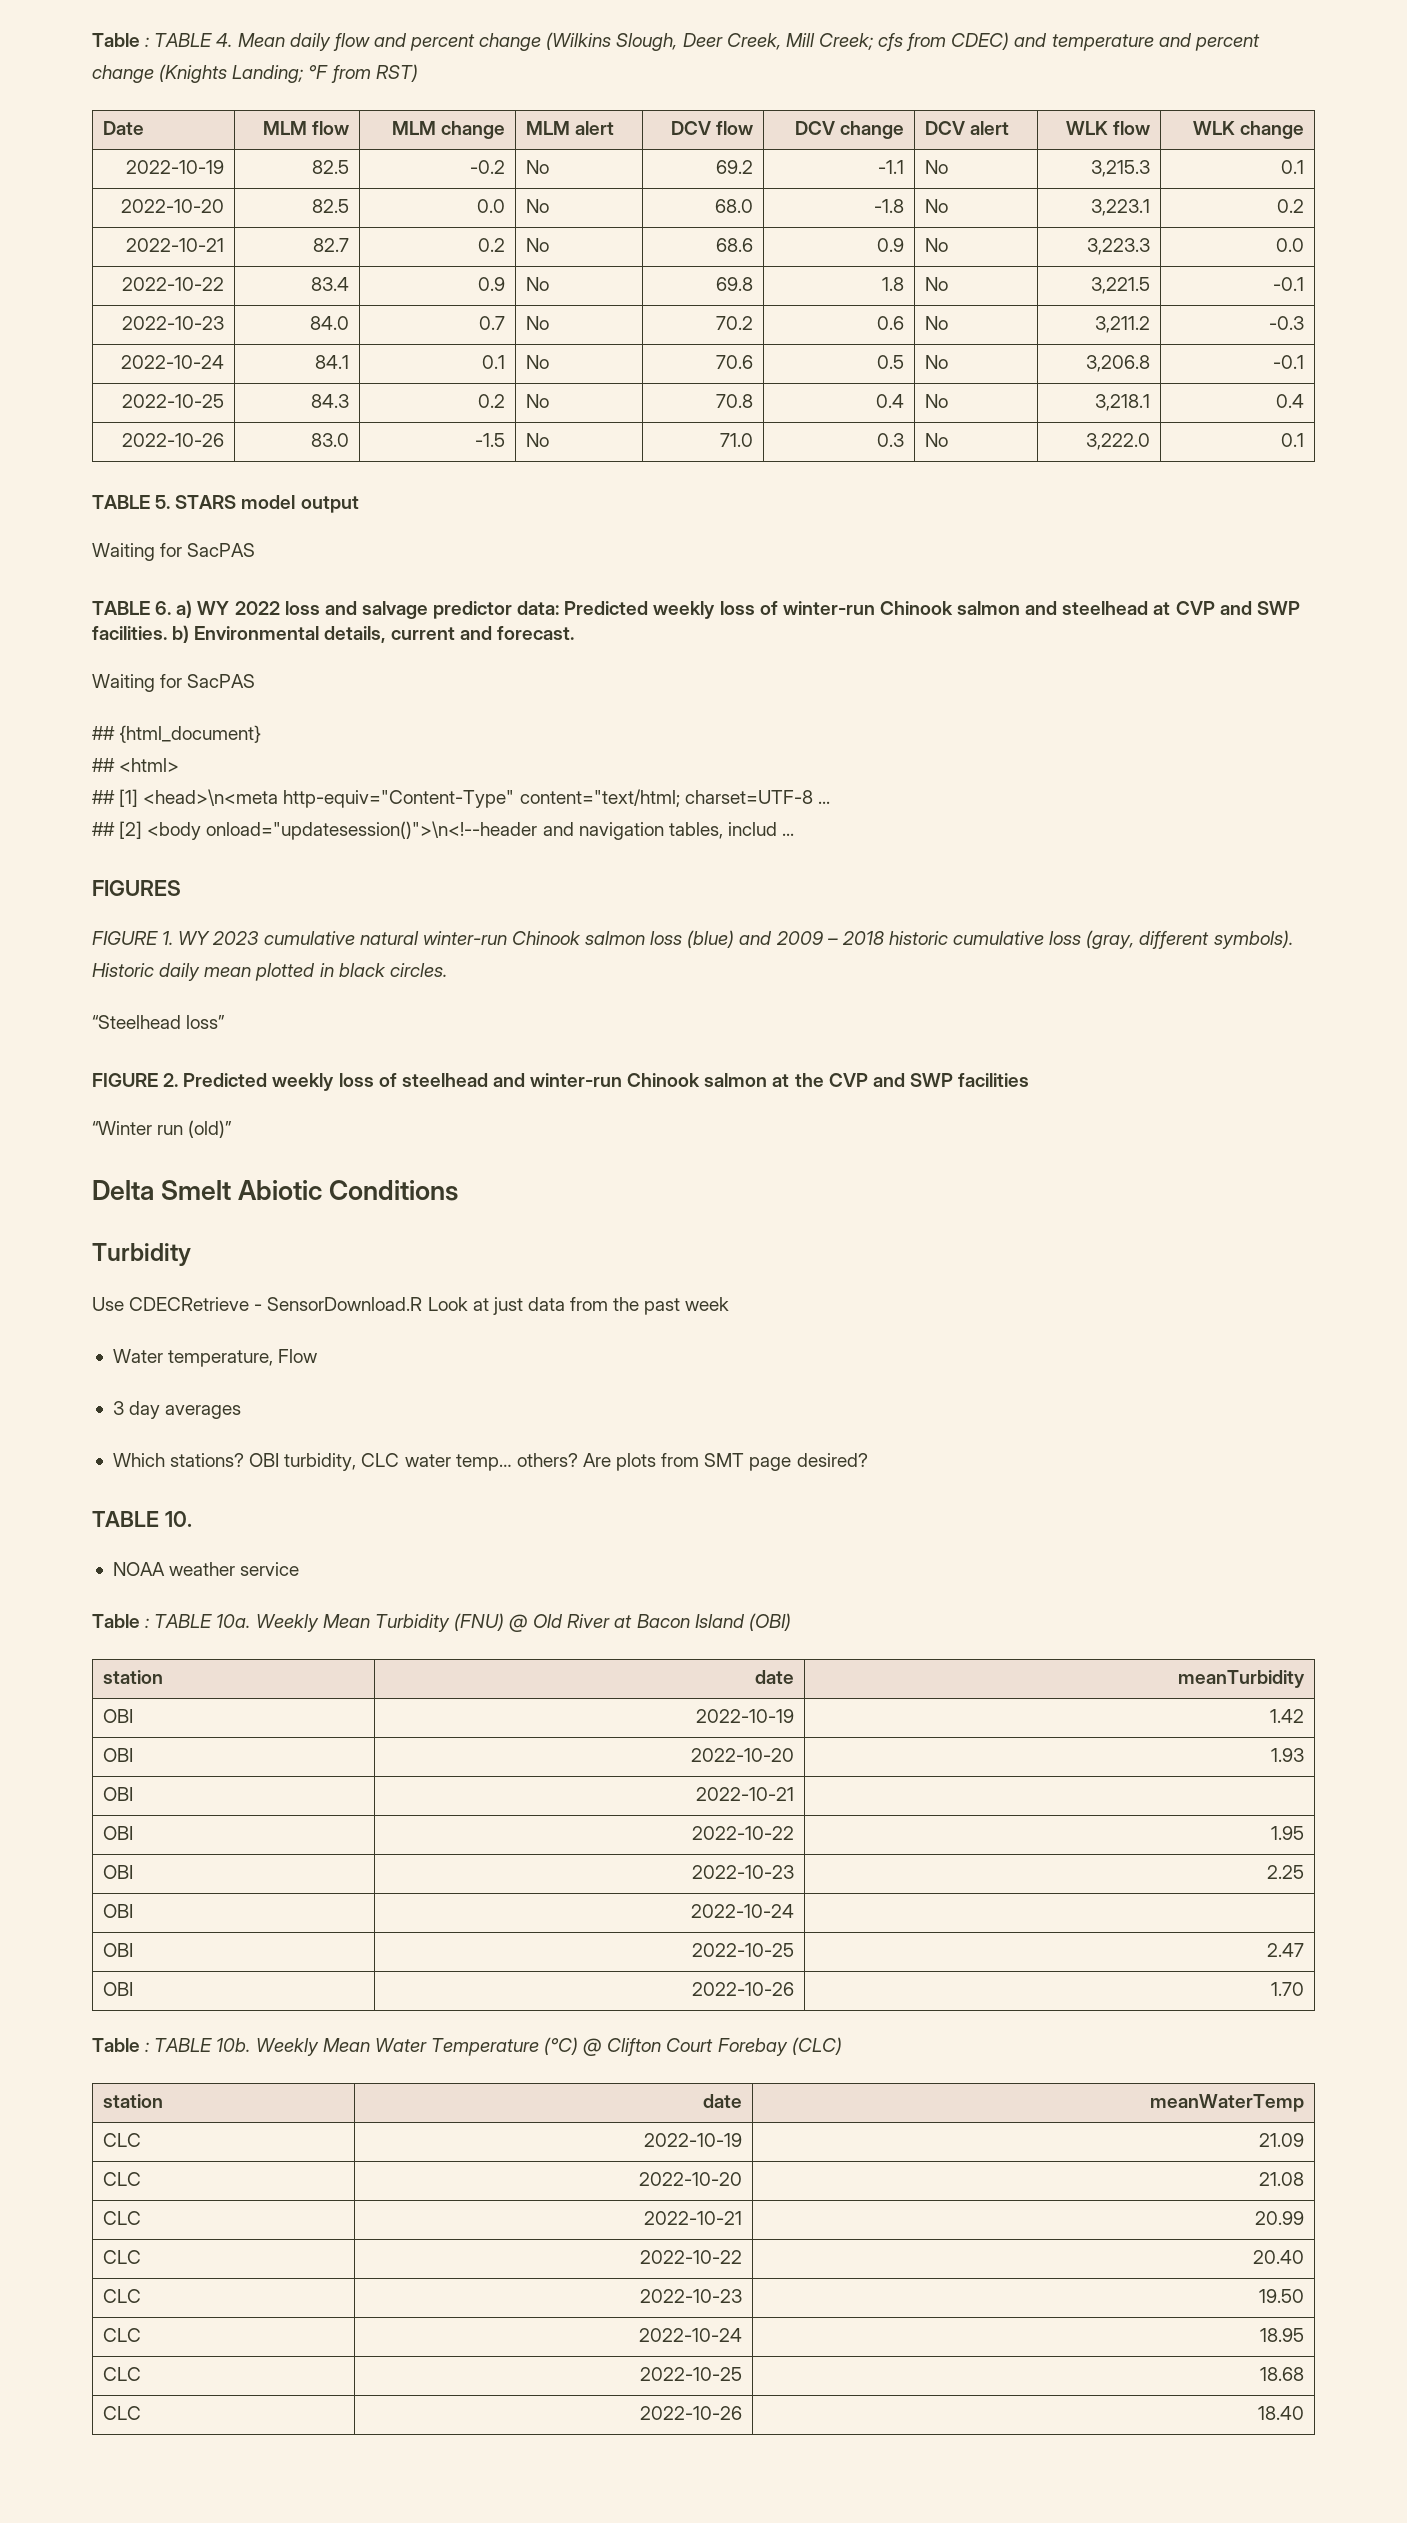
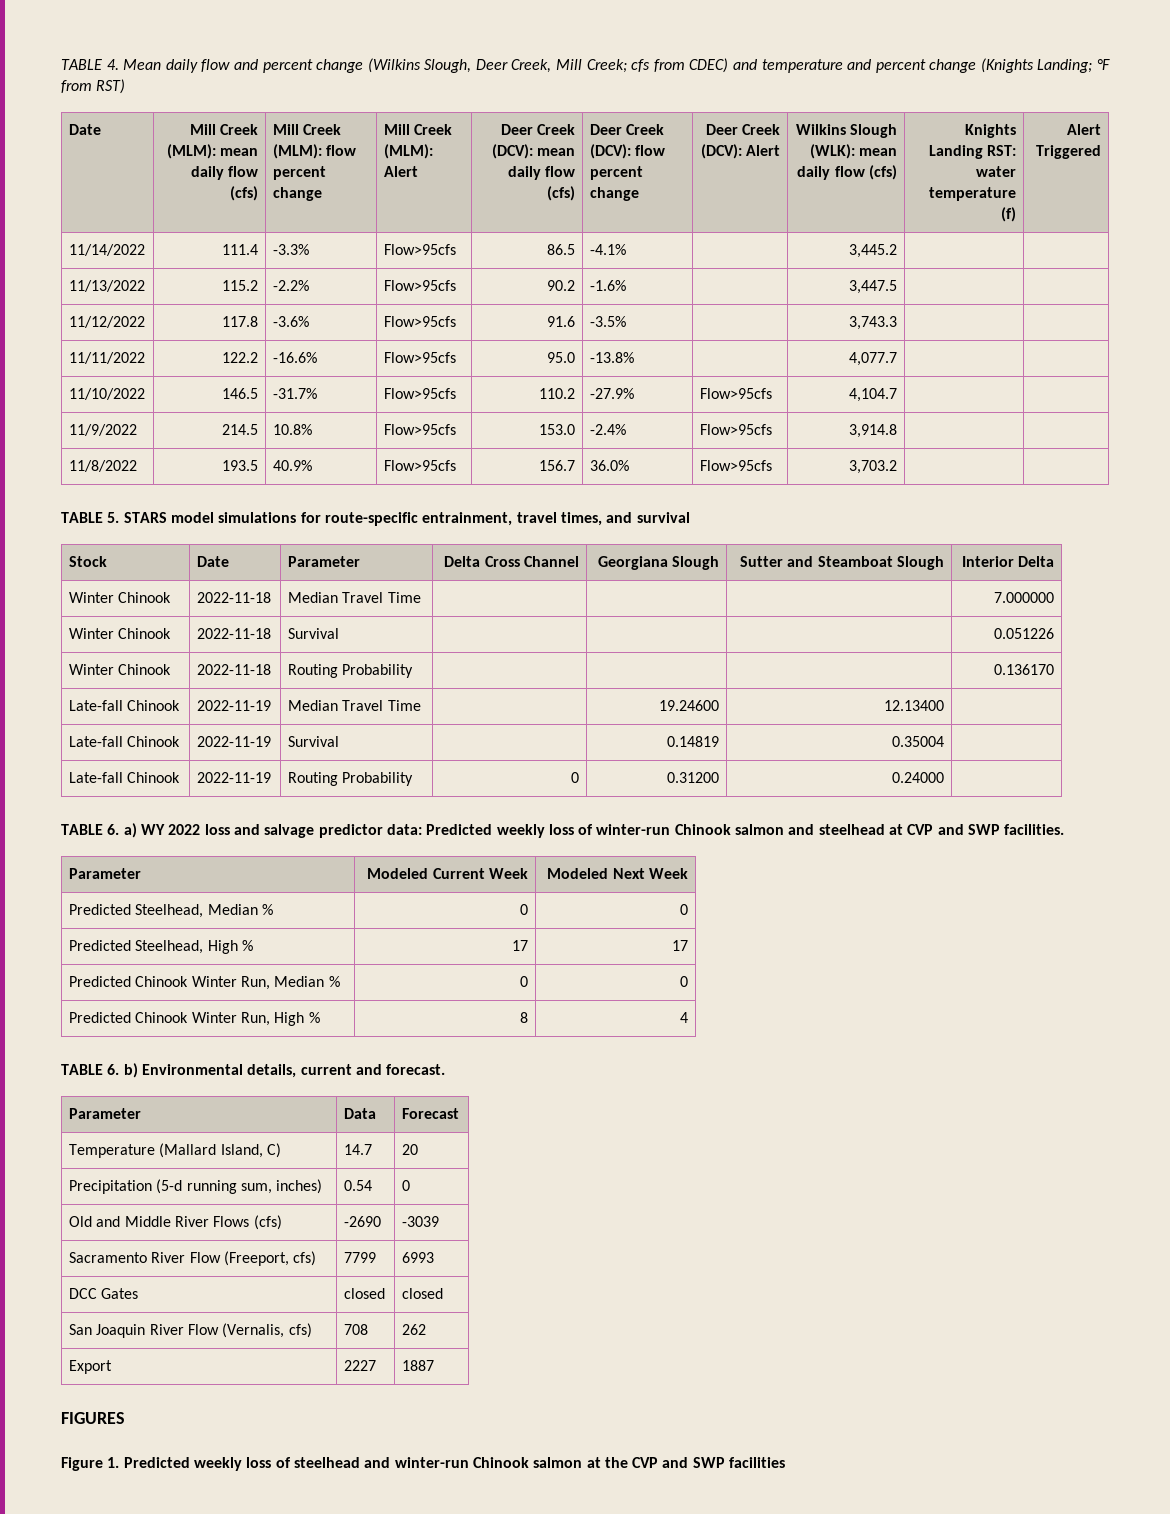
- Table : TABLE 4. Mean daily flow and percent change (Wilkins Slough, Deer Creek, Mill Creek; cfs from CDEC) and temperature and percent change (Knights Landing; °F from RST)
+ TABLE 4. Mean daily flow and percent change (Wilkins Slough, Deer Creek, Mill Creek; cfs from CDEC) and temperature and percent change (Knights Landing; °F from RST)
- MLM flow | MLM change | MLM alert | DCV flow | DCV change | DCV alert | WLK flow | WLK change
- 2022-10-19 | 82.5 | -0.2 | No | 69.2 | -1.1 | No | 3,215.3 | 0.1
- 2022-10-20 | 82.5 | 0.0 | No | 68.0 | -1.8 | No | 3,223.1 | 0.2
- 2022-10-21 | 82.7 | 0.2 | No | 68.6 | 0.9 | No | 3,223.3 | 0.0
- 2022-10-22 | 83.4 | 0.9 | No | 69.8 | 1.8 | No | 3,221.5 | -0.1
- 2022-10-23 | 84.0 | 0.7 | No | 70.2 | 0.6 | No | 3,211.2 | -0.3
- 2022-10-24 | 84.1 | 0.1 | No | 70.6 | 0.5 | No | 3,206.8 | -0.1
- 2022-10-25 | 84.3 | 0.2 | No | 70.8 | 0.4 | No | 3,218.1 | 0.4
- 2022-10-26 | 83.0 | -1.5 | No | 71.0 | 0.3 | No | 3,222.0 | 0.1
- TABLE 5. STARS model output
- Waiting for SacPAS
+ Mill Creek (MLM): mean daily flow (cfs) | Mill Creek (MLM): flow percent change | Mill Creek (MLM): Alert | Deer Creek (DCV): mean daily flow (cfs) | Deer Creek (DCV): flow percent change | Deer Creek (DCV): Alert | Wilkins Slough (WLK): mean daily flow (cfs) | Knights Landing RST: water temperature (f) | Alert Triggered
+ 11/14/2022 | 111.4 | -3.3% | Flow>95cfs | 86.5 | -4.1% | | 3,445.2 | |
+ 11/13/2022 | 115.2 | -2.2% | Flow>95cfs | 90.2 | -1.6% | | 3,447.5 | |
+ 11/12/2022 | 117.8 | -3.6% | Flow>95cfs | 91.6 | -3.5% | | 3,743.3 | |
+ 11/11/2022 | 122.2 | -16.6% | Flow>95cfs | 95.0 | -13.8% | | 4,077.7 | |
+ 11/10/2022 | 146.5 | -31.7% | Flow>95cfs | 110.2 | -27.9% | Flow>95cfs | 4,104.7 | |
+ 11/9/2022 | 214.5 | 10.8% | Flow>95cfs | 153.0 | -2.4% | Flow>95cfs | 3,914.8 | |
+ 11/8/2022 | 193.5 | 40.9% | Flow>95cfs | 156.7 | 36.0% | Flow>95cfs | 3,703.2 | |
+ TABLE 5. STARS model simulations for route-specific entrainment, travel times, and survival
+ Stock | Date | Parameter | Delta Cross Channel | Georgiana Slough | Sutter and Steamboat Slough | Interior Delta
+ Winter Chinook | 2022-11-18 | Median Travel Time | | | | 7.000000
+ Winter Chinook | 2022-11-18 | Survival | | | | 0.051226
+ Winter Chinook | 2022-11-18 | Routing Probability | | | | 0.136170
+ Late-fall Chinook | 2022-11-19 | Median Travel Time | | 19.24600 | 12.13400 |
+ Late-fall Chinook | 2022-11-19 | Survival | | 0.14819 | 0.35004 |
+ Late-fall Chinook | 2022-11-19 | Routing Probability | 0 | 0.31200 | 0.24000 |
- TABLE 6. a) WY 2022 loss and salvage predictor data: Predicted weekly loss of winter-run Chinook salmon and steelhead at CVP and SWP facilities. b) Environmental details, current and forecast.
- Waiting for SacPAS
- ## {html_document}
- ## <html>
- ## [1] <head>\n<meta http-equiv="Content-Type" content="text/html; charset=UTF-8 ...
- ## [2] <body onload="updatesession()">\n<!--header and navigation tables, includ ...
+ TABLE 6. a) WY 2022 loss and salvage predictor data: Predicted weekly loss of winter-run Chinook salmon and steelhead at CVP and SWP facilities.
+ Parameter | Modeled Current Week | Modeled Next Week
+ Predicted Steelhead, Median % | 0 | 0
+ Predicted Steelhead, High % | 17 | 17
+ Predicted Chinook Winter Run, Median % | 0 | 0
+ Predicted Chinook Winter Run, High % | 8 | 4
+ TABLE 6. b) Environmental details, current and forecast.
+ Parameter | Data | Forecast
+ Temperature (Mallard Island, C) | 14.7 | 20
+ Precipitation (5-d running sum, inches) | 0.54 | 0
+ Old and Middle River Flows (cfs) | -2690 | -3039
+ Sacramento River Flow (Freeport, cfs) | 7799 | 6993
+ DCC Gates | closed | closed
+ San Joaquin River Flow (Vernalis, cfs) | 708 | 262
+ Export | 2227 | 1887
  FIGURES
- FIGURE 1. WY 2023 cumulative natural winter-run Chinook salmon loss (blue) and 2009 – 2018 historic cumulative loss (gray, different symbols). Historic daily mean plotted in black circles.
- “Steelhead loss”
- FIGURE 2. Predicted weekly loss of steelhead and winter-run Chinook salmon at the CVP and SWP facilities
+ Figure 1. Predicted weekly loss of steelhead and winter-run Chinook salmon at the CVP and SWP facilities
- “Winter run (old)”
- Delta Smelt Abiotic Conditions
- Turbidity
- Use CDECRetrieve - SensorDownload.R Look at just data from the past week
- Water temperature, Flow
- 3 day averages
- Which stations? OBI turbidity, CLC water temp… others? Are plots from SMT page desired?
- TABLE 10.
- NOAA weather service
- Table : TABLE 10a. Weekly Mean Turbidity (FNU) @ Old River at Bacon Island (OBI)
- station | date | meanTurbidity
- OBI | 2022-10-19 | 1.42
- OBI | 2022-10-20 | 1.93
- OBI | 2022-10-21 |
- OBI | 2022-10-22 | 1.95
- OBI | 2022-10-23 | 2.25
- OBI | 2022-10-24 |
- OBI | 2022-10-25 | 2.47
- OBI | 2022-10-26 | 1.70
- Table : TABLE 10b. Weekly Mean Water Temperature (°C) @ Clifton Court Forebay (CLC)
- station | date | meanWaterTemp
- CLC | 2022-10-19 | 21.09
- CLC | 2022-10-20 | 21.08
- CLC | 2022-10-21 | 20.99
- CLC | 2022-10-22 | 20.40
- CLC | 2022-10-23 | 19.50
- CLC | 2022-10-24 | 18.95
- CLC | 2022-10-25 | 18.68
- CLC | 2022-10-26 | 18.40

